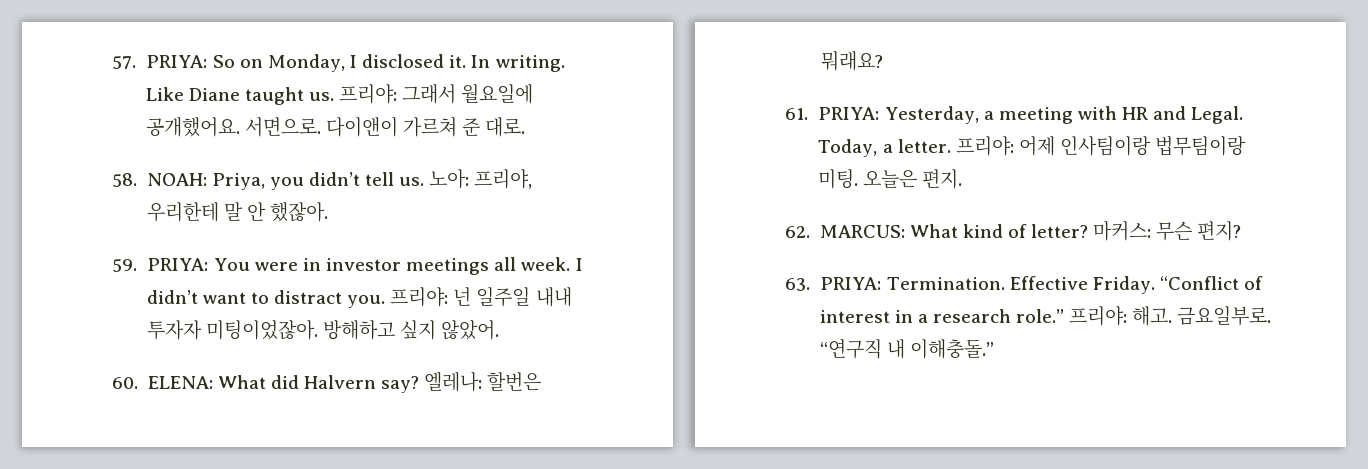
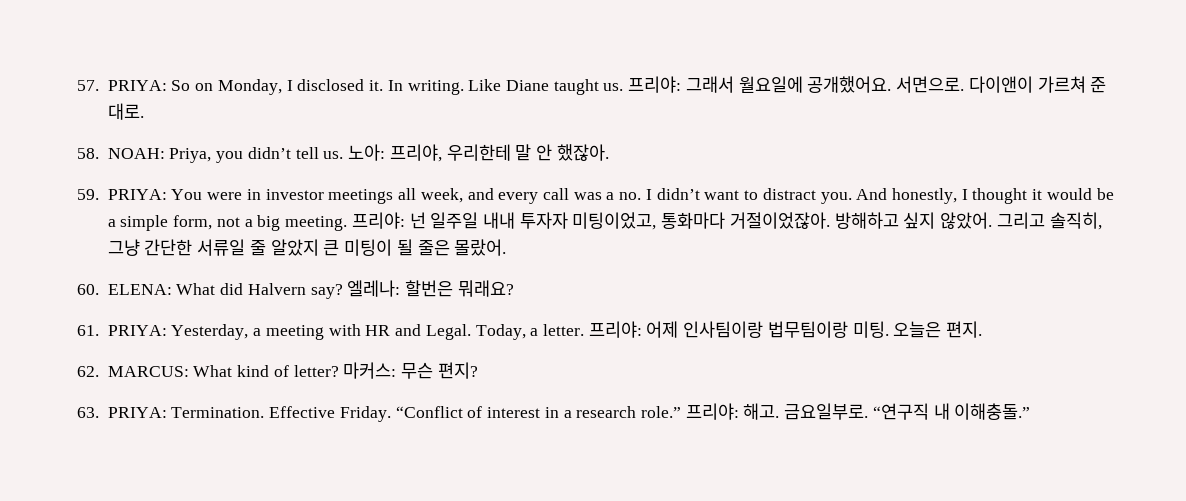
- 59. PRIYA: You were in investor meetings all week. I didn’t want to distract you.
+ 59. PRIYA: You were in investor meetings all week, and every call was a no. I didn’t want to distract you.
+ And honestly, I thought it would be a simple form, not a big meeting.
- 프리야: 넌 일주일 내내 투자자 미팅이었잖아.
+ 프리야: 넌 일주일 내내 투자자 미팅이었고, 통화마다 거절이었잖아.
+ 그리고 솔직히, 그냥 간단한 서류일 줄 알았지 큰 미팅이 될 줄은 몰랐어.

